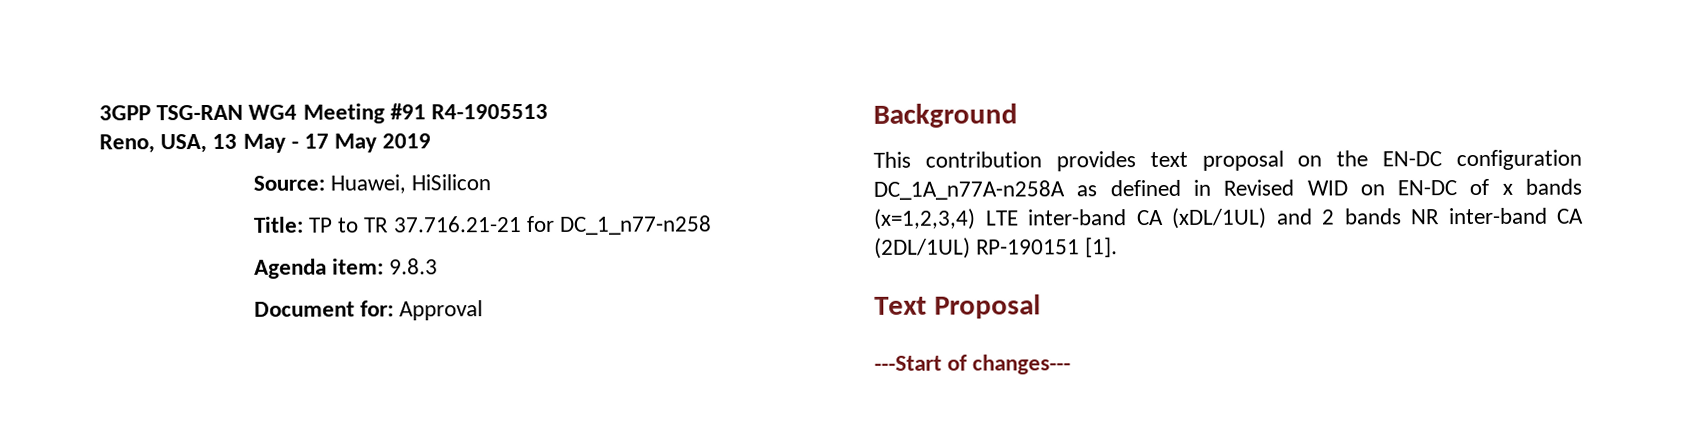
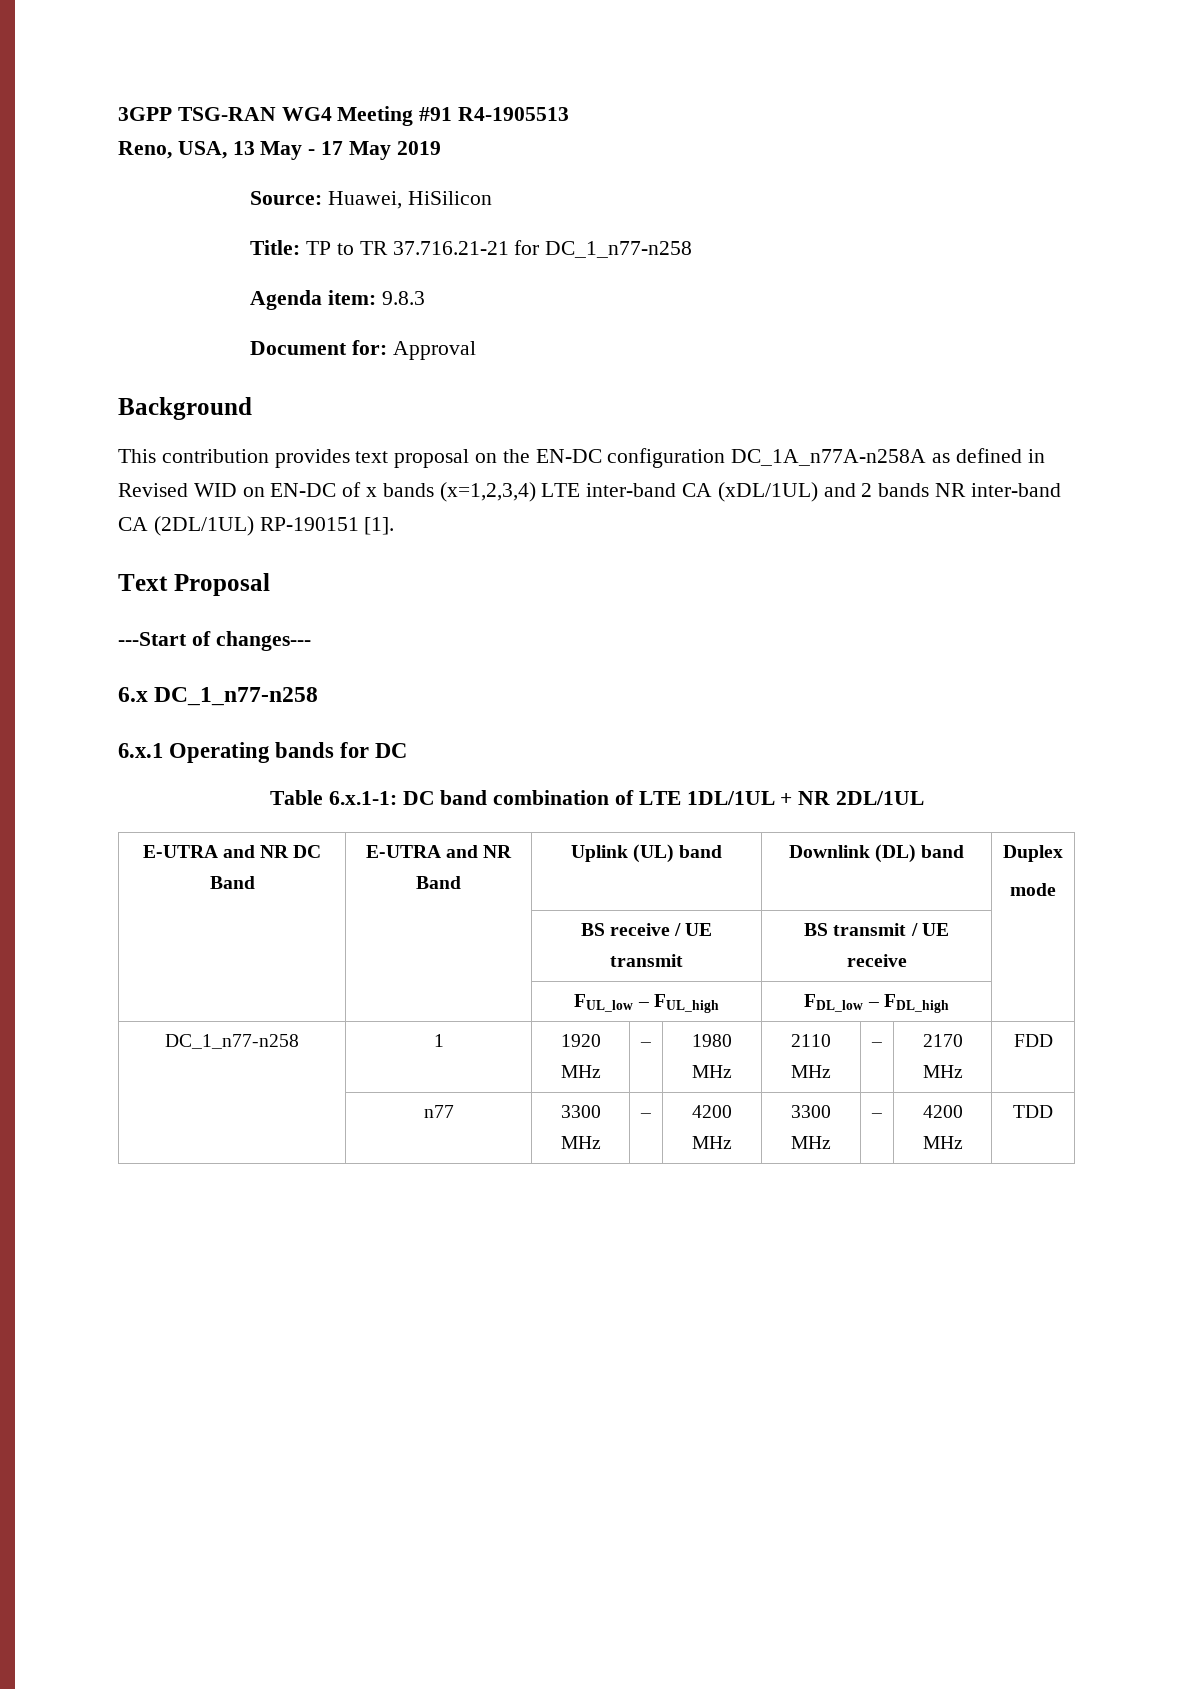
+ 6.x DC_1_n77-n258
+ 6.x.1 Operating bands for DC
+ Table 6.x.1-1: DC band combination of LTE 1DL/1UL + NR 2DL/1UL
+ E-UTRA and NR DC Band | E-UTRA and NR Band | Uplink (UL) band | Downlink (DL) band | Duplex
+ mode
+ | | BS receive / UE transmit | BS transmit / UE receive |
+ | | FUL_low – FUL_high | FDL_low – FDL_high |
+ DC_1_n77-n258 | 1 | 1920 MHz | – | 1980 MHz | 2110 MHz | – | 2170 MHz | FDD
+ | n77 | 3300 MHz | – | 4200 MHz | 3300 MHz | – | 4200 MHz | TDD

